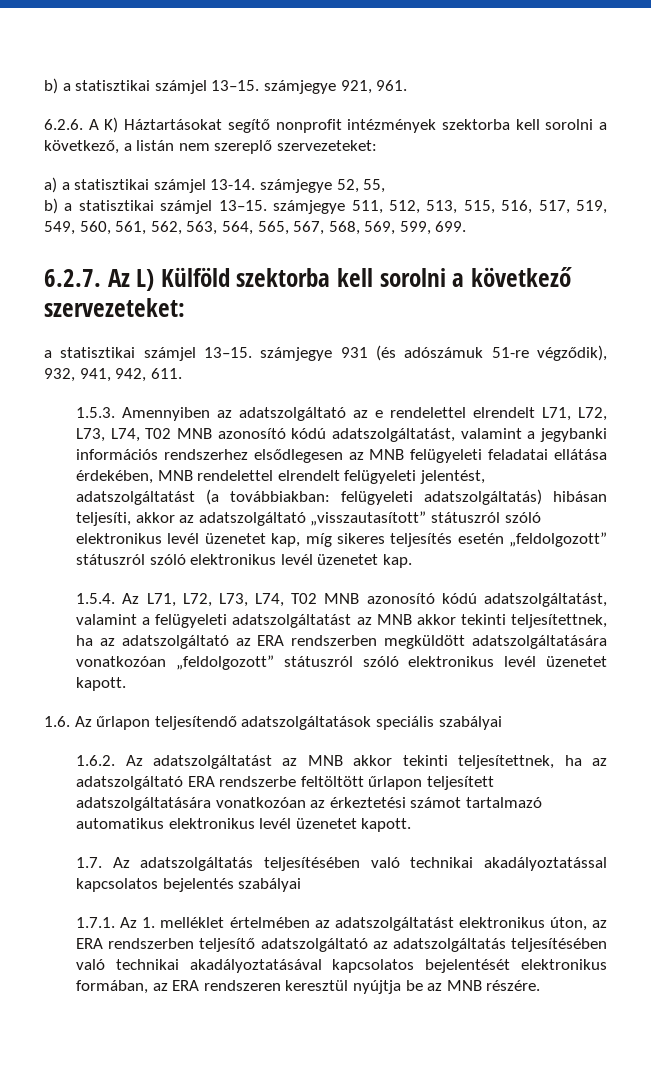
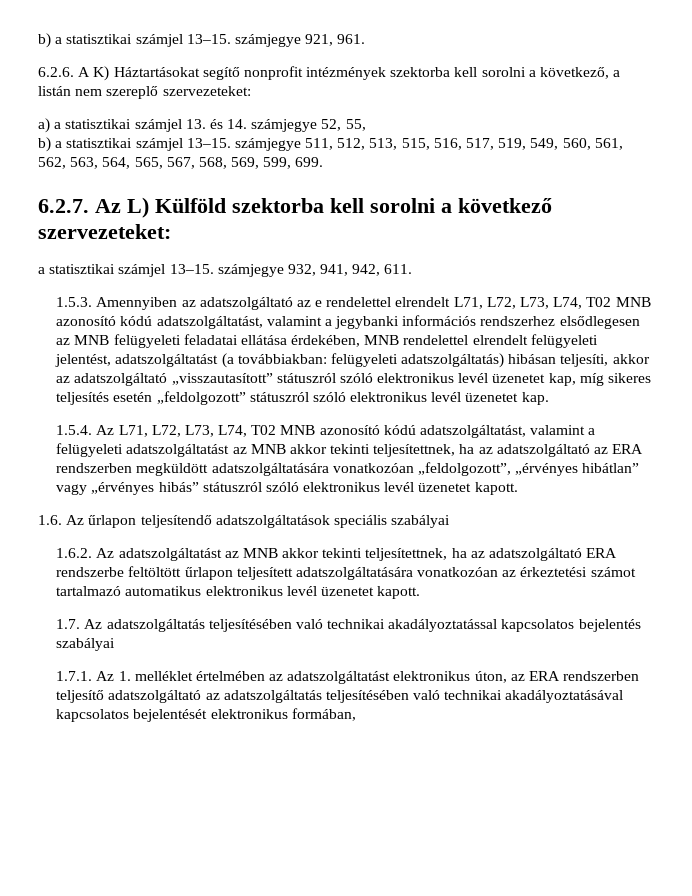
- a) a statisztikai számjel 13-14. számjegye 52, 55,
+ a) a statisztikai számjel 13. és 14. számjegye 52, 55,
- a statisztikai számjel 13–15. számjegye 931 (és adószámuk 51-re végződik), 932, 941, 942, 611.
+ a statisztikai számjel 13–15. számjegye 932, 941, 942, 611.
- 1.5.4. Az L71, L72, L73, L74, T02 MNB azonosító kódú adatszolgáltatást, valamint a felügyeleti adatszolgáltatást az MNB akkor tekinti teljesítettnek, ha az adatszolgáltató az ERA rendszerben megküldött adatszolgáltatására vonatkozóan „feldolgozott” státuszról szóló elektronikus levél üzenetet kapott.
+ 1.5.4. Az L71, L72, L73, L74, T02 MNB azonosító kódú adatszolgáltatást, valamint a felügyeleti adatszolgáltatást az MNB akkor tekinti teljesítettnek, ha az adatszolgáltató az ERA rendszerben megküldött adatszolgáltatására vonatkozóan „feldolgozott”, „érvényes hibátlan” vagy „érvényes hibás” státuszról szóló elektronikus levél üzenetet kapott.
- 1.7.1. Az 1. melléklet értelmében az adatszolgáltatást elektronikus úton, az ERA rendszerben teljesítő adatszolgáltató az adatszolgáltatás teljesítésében való technikai akadályoztatásával kapcsolatos bejelentését elektronikus formában, az ERA rendszeren keresztül nyújtja be az MNB részére.
+ 1.7.1. Az 1. melléklet értelmében az adatszolgáltatást elektronikus úton, az ERA rendszerben teljesítő adatszolgáltató az adatszolgáltatás teljesítésében való technikai akadályoztatásával kapcsolatos bejelentését elektronikus formában,

